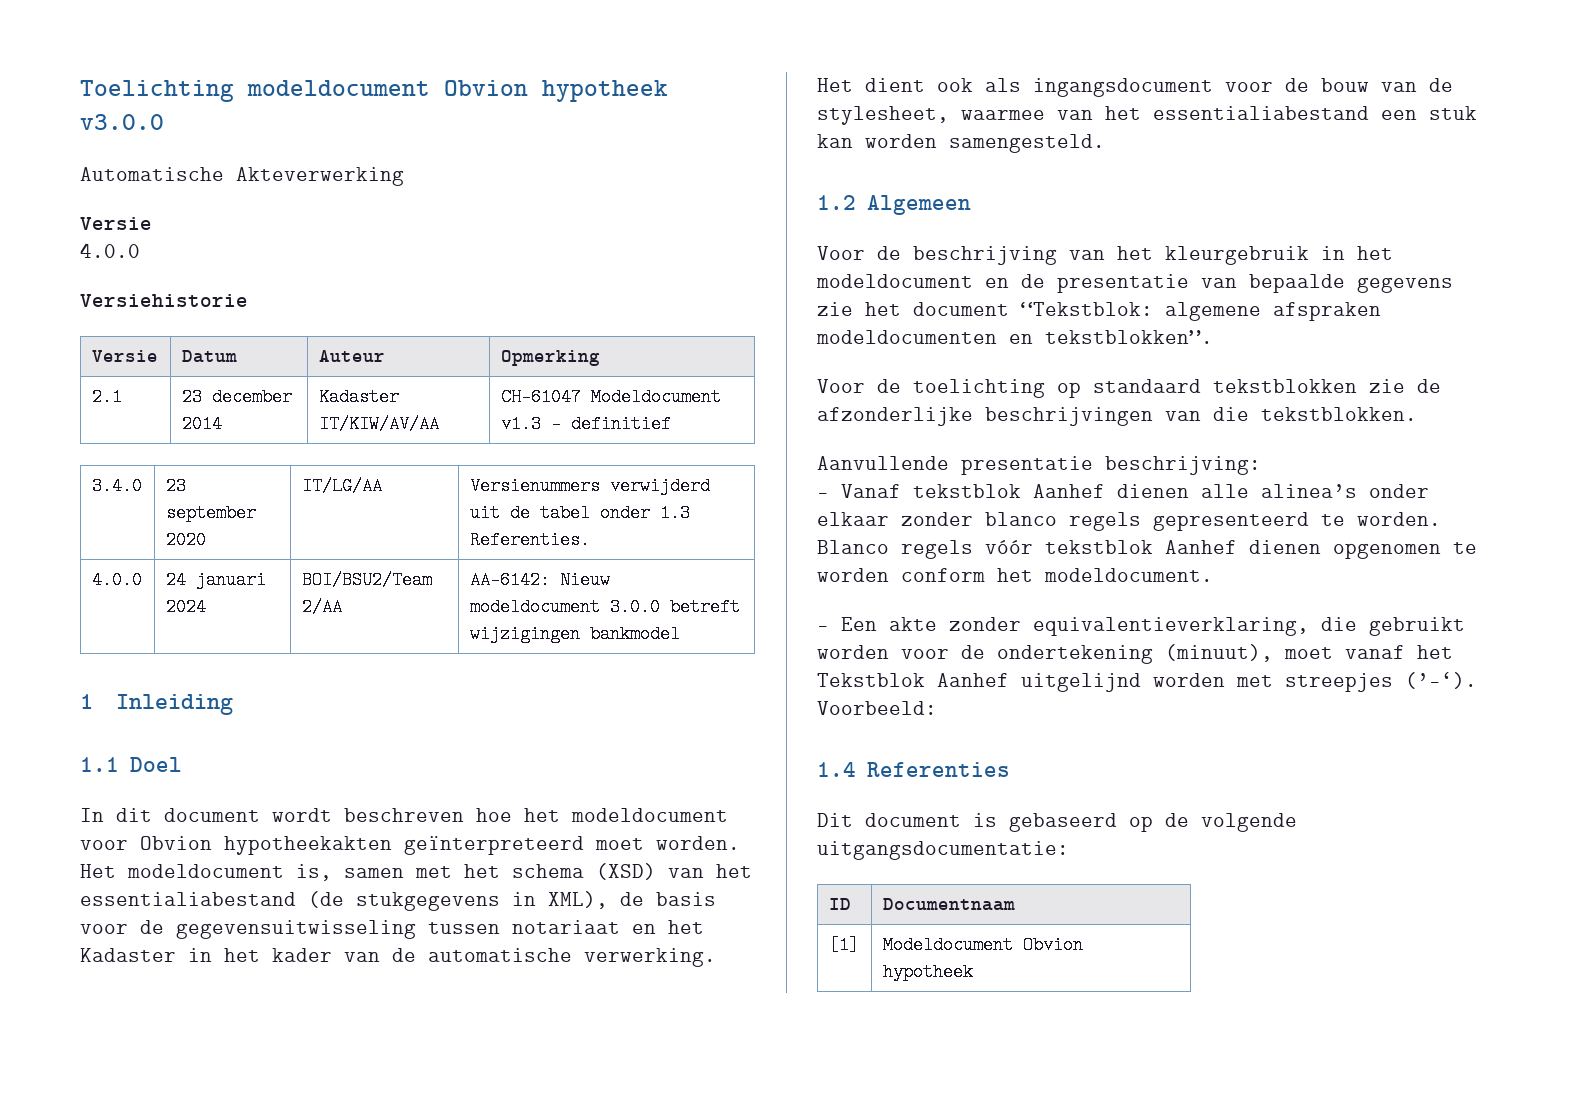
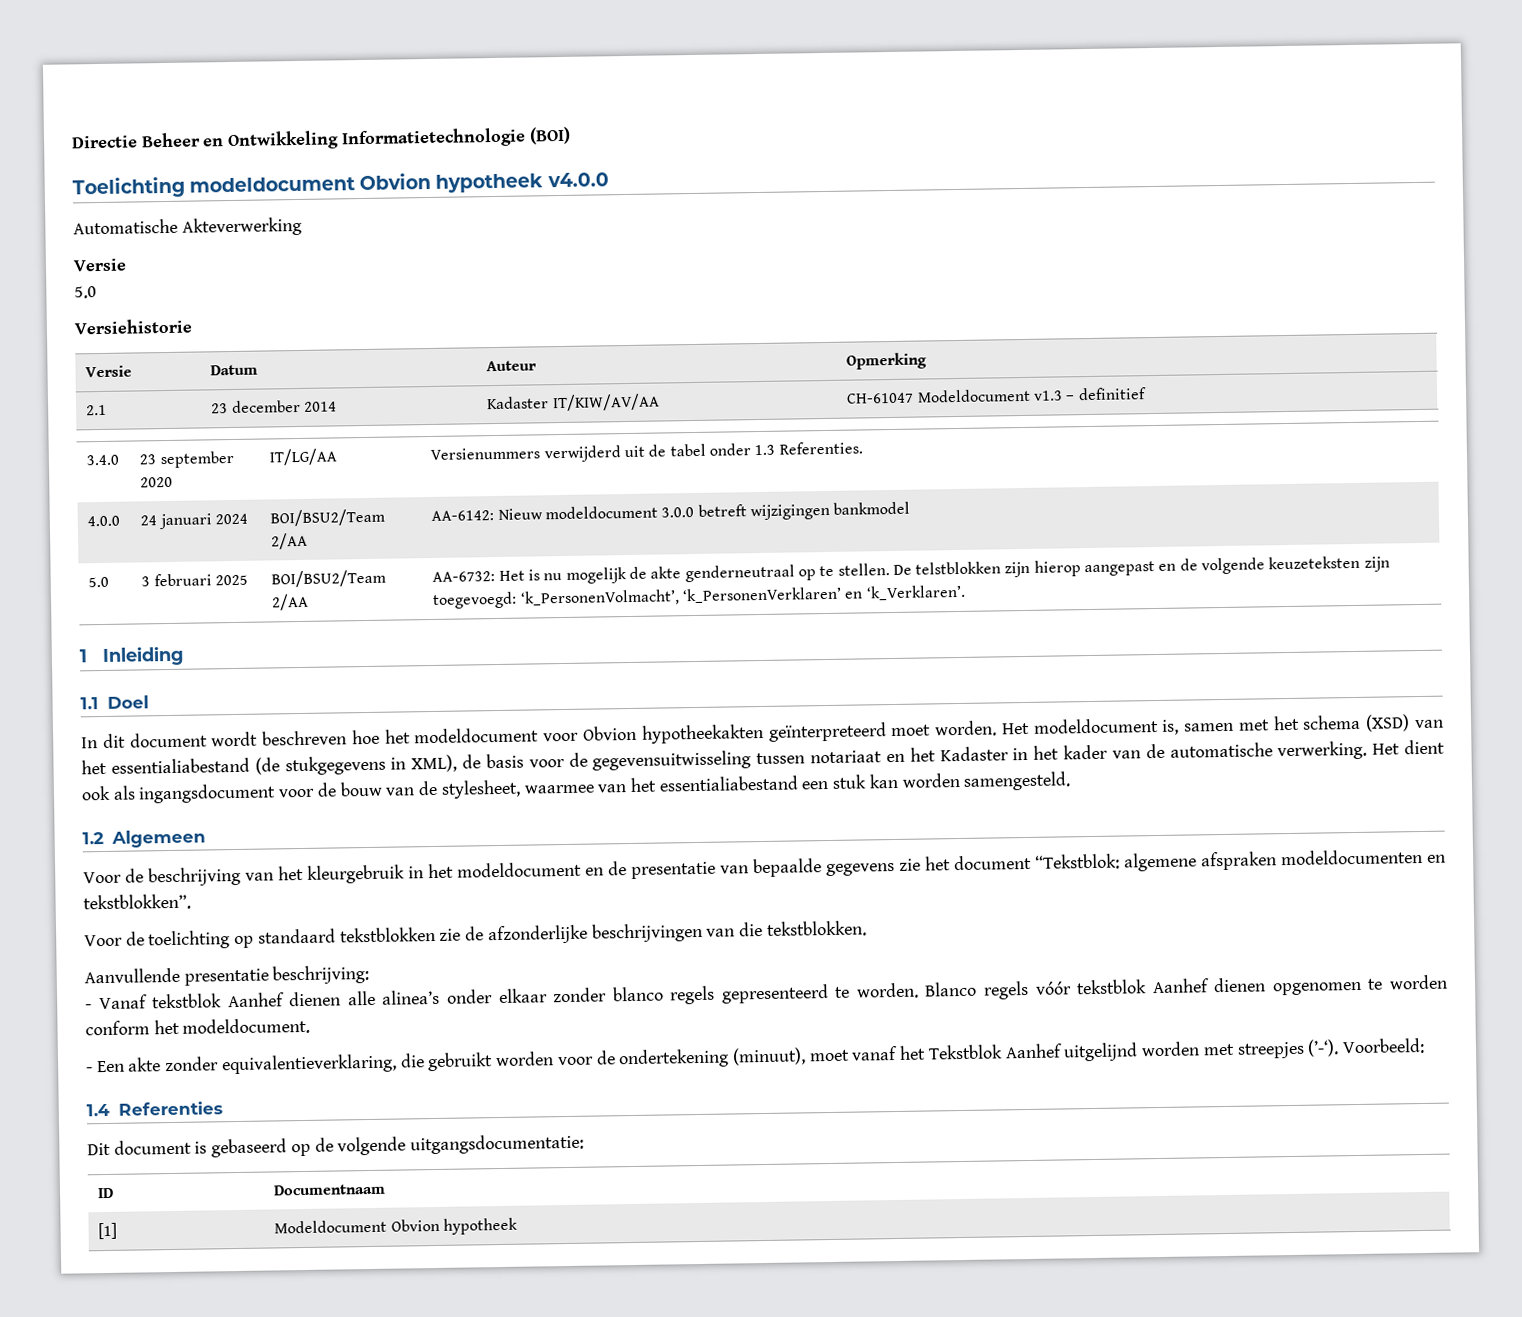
+ Directie Beheer en Ontwikkeling Informatietechnologie (BOI)
- Toelichting modeldocument Obvion hypotheek v3.0.0
+ Toelichting modeldocument Obvion hypotheek v4.0.0
  Automatische Akteverwerking
  Versie
- 4.0.0
+ 5.0
+ 5.0 | 3 februari 2025 | BOI/BSU2/Team 2/AA | AA-6732: Het is nu mogelijk de akte genderneutraal op te stellen. De telstblokken zijn hierop aangepast en de volgende keuzeteksten zijn toegevoegd: ‘k_PersonenVolmacht’, ‘k_PersonenVerklaren’ en ‘k_Verklaren’.

